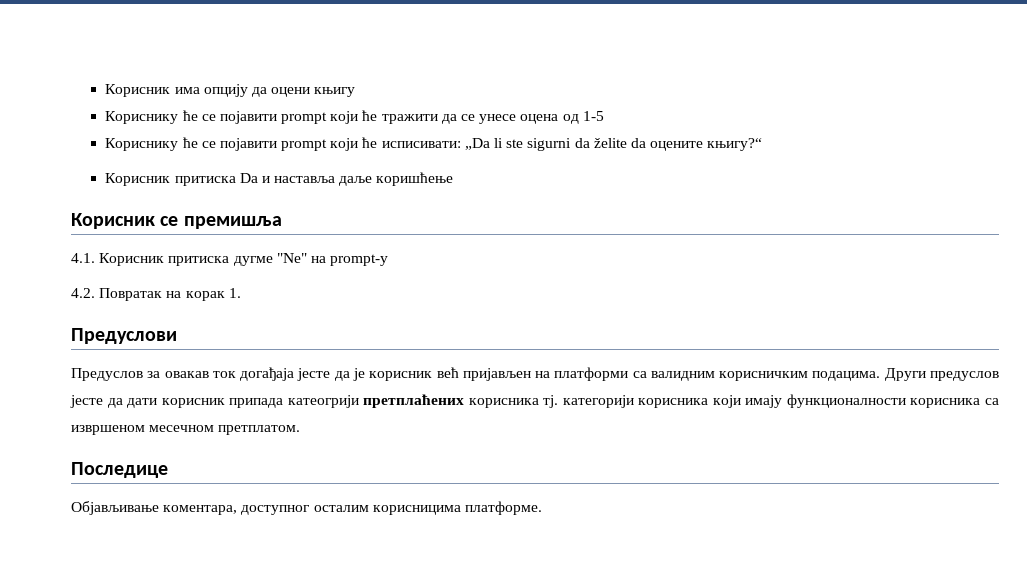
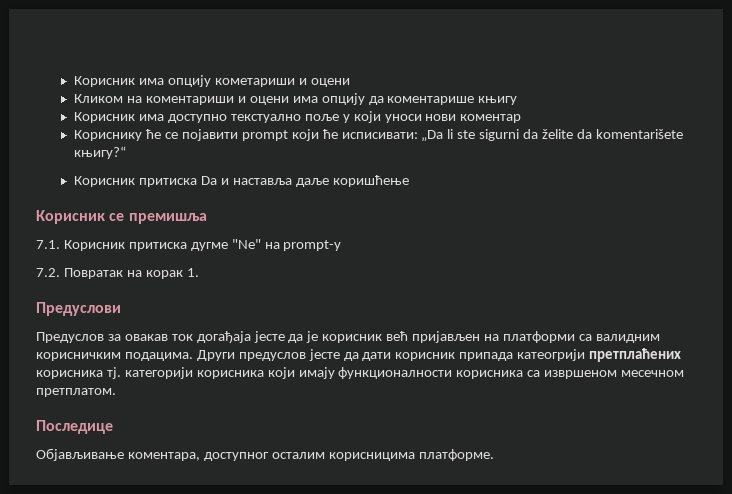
- Корисник има опцију да оцени књигу
- Кориснику ће се појавити prompt који ће тражити да се унесе оцена од 1-5
+ Корисник има опцију кометариши и оцени
+ Кликом на коментариши и оцени има опцију да коментарише књигу
+ Корисник има доступно текстуално поље у који уноси нови коментар
- Кориснику ће се појавити prompt који ће исписивати: „Da li ste sigurni da želite da оцените књигу?“
+ Кориснику ће се појавити prompt који ће исписивати: „Da li ste sigurni da želite da komentarišete књигу?“
- 4.1. Корисник притиска дугме "Ne" на prompt-у
+ 7.1. Корисник притиска дугме "Ne" на prompt-у
- 4.2. Повратак на корак 1.
+ 7.2. Повратак на корак 1.

